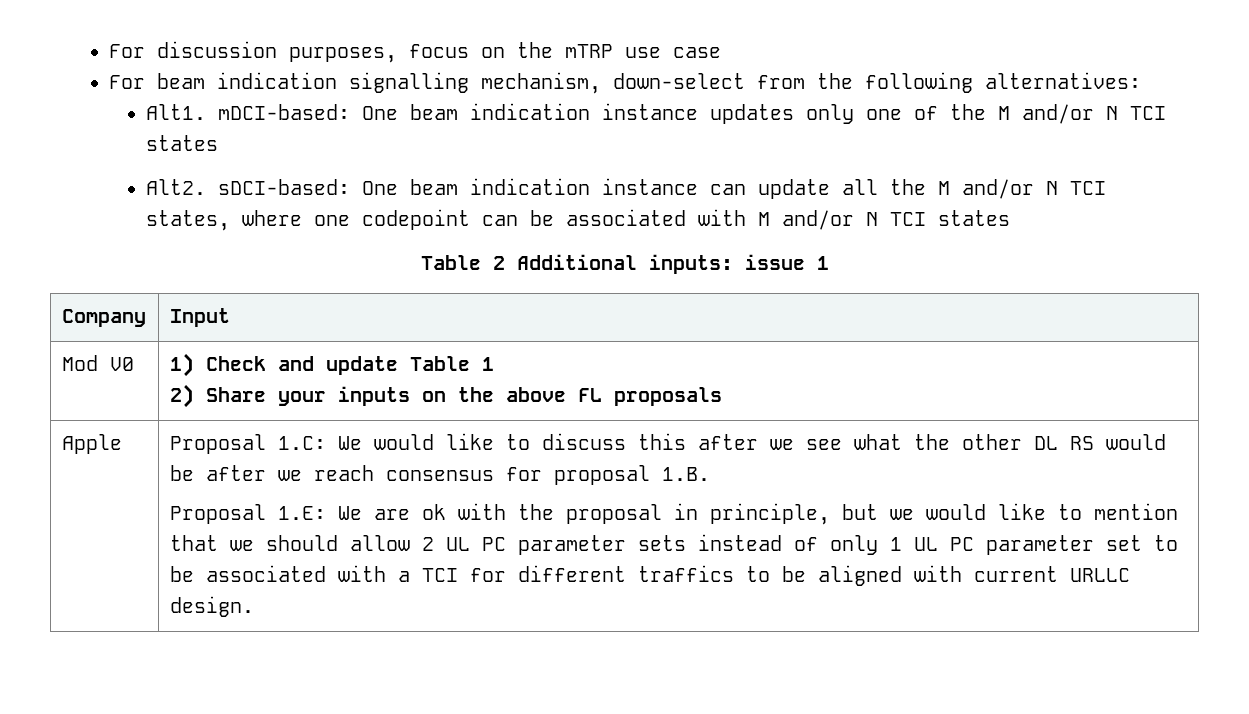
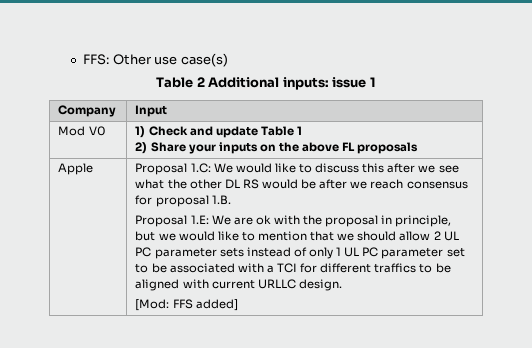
- For discussion purposes, focus on the mTRP use case
- For beam indication signalling mechanism, down-select from the following alternatives:
- Alt1. mDCI-based: One beam indication instance updates only one of the M and/or N TCI states
- Alt2. sDCI-based: One beam indication instance can update all the M and/or N TCI states, where one codepoint can be associated with M and/or N TCI states
+ FFS: Other use case(s)
+ [Mod: FFS added]

